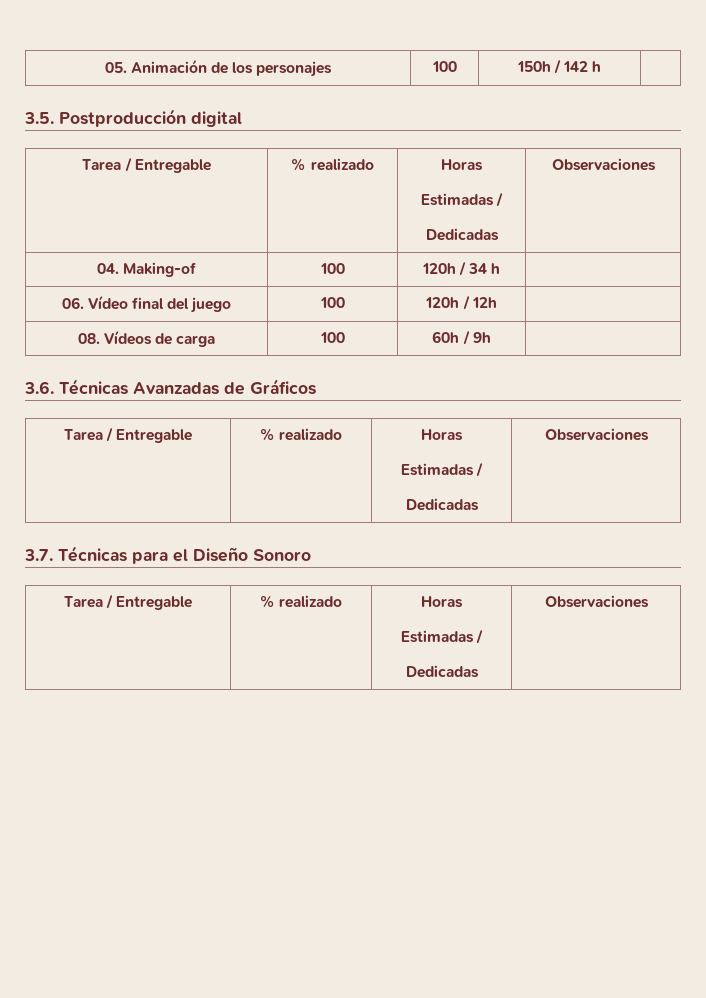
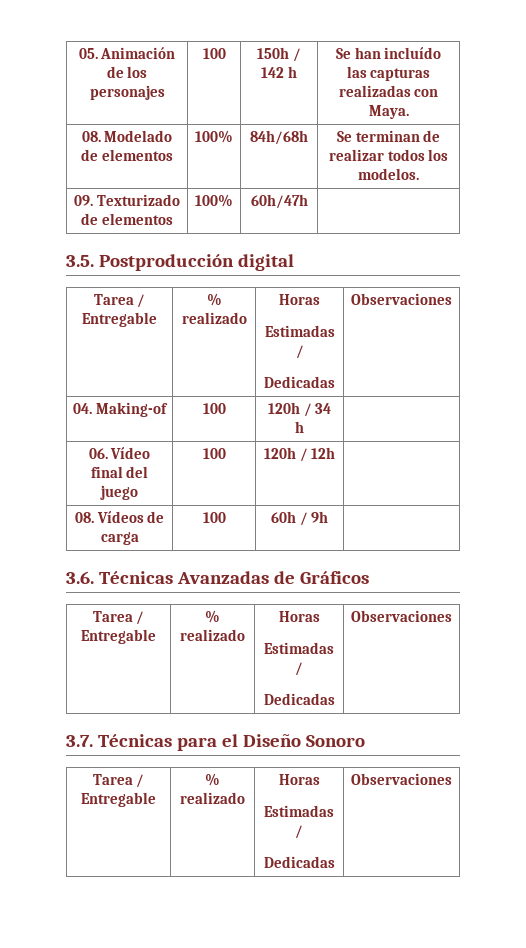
- 05. Animación de los personajes | 100 | 150h / 142 h |
+ 05. Animación de los personajes | 100 | 150h / 142 h | Se han incluído las capturas realizadas con Maya.
+ 08. Modelado de elementos | 100% | 84h/68h | Se terminan de realizar todos los modelos.
+ 09. Texturizado de elementos | 100% | 60h/47h |

